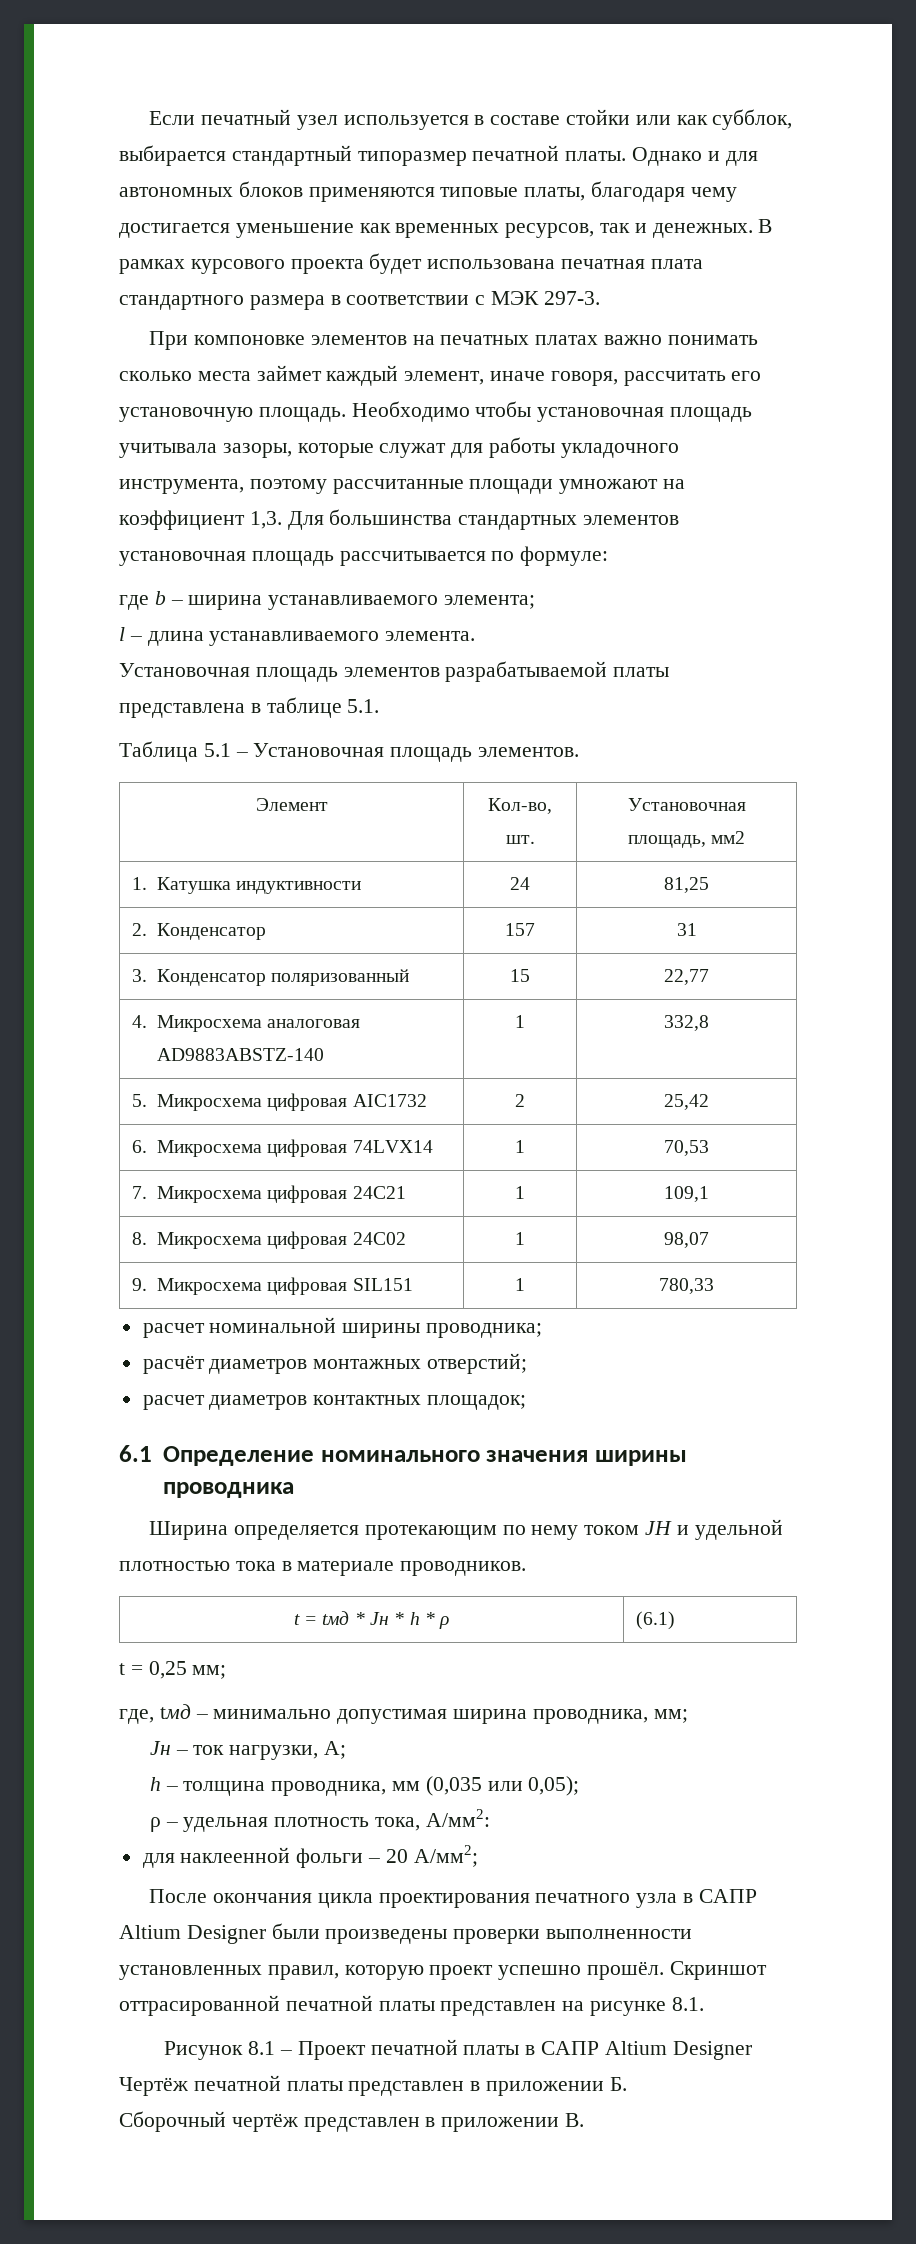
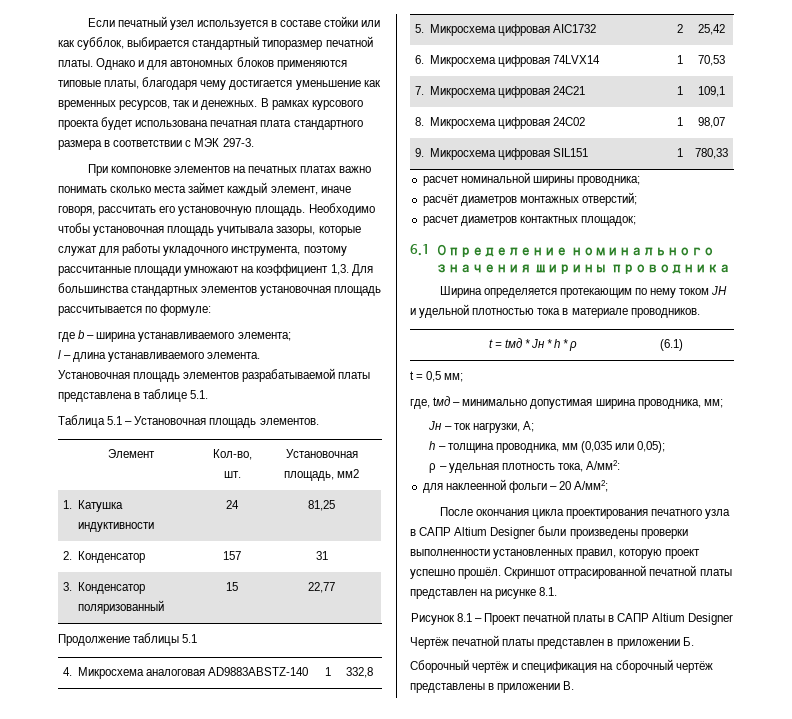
+ Продолжение таблицы 5.1
- t = 0,25 мм;
+ t = 0,5 мм;
- Сборочный чертёж представлен в приложении В.
+ Сборочный чертёж и спецификация на сборочный чертёж представлены в приложении В.

